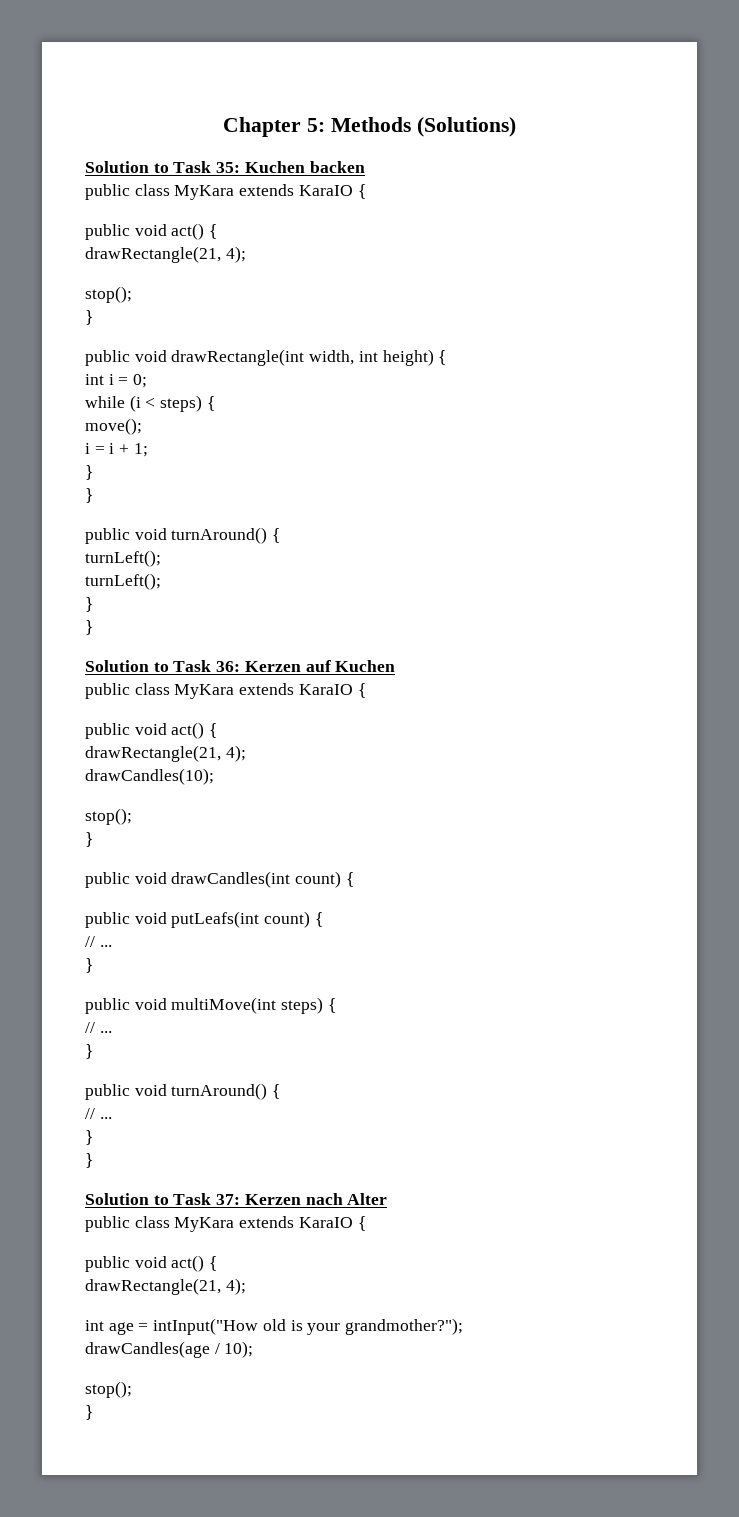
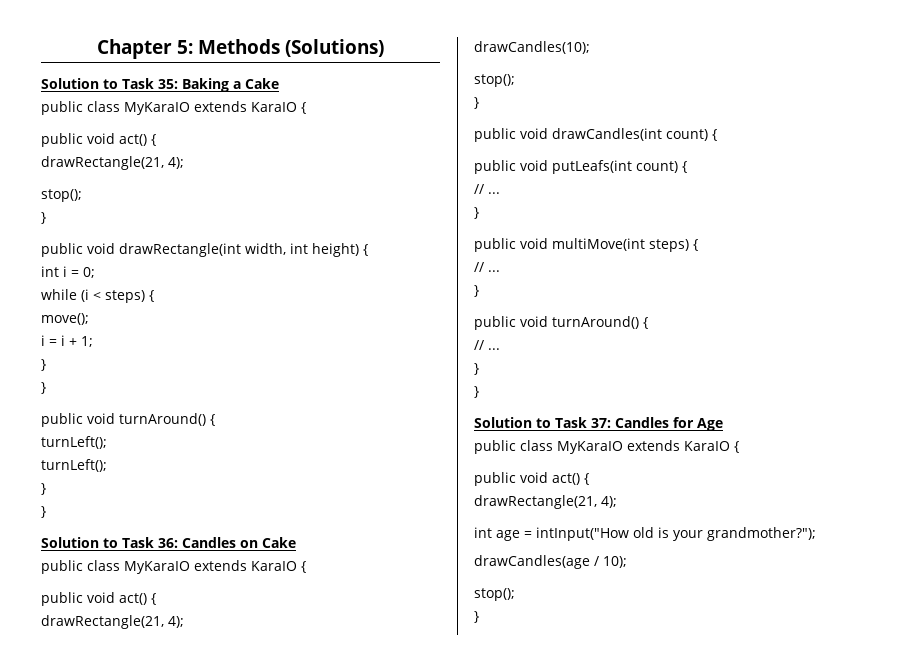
- Solution to Task 35: Kuchen backen
- public class MyKara extends KaraIO {
+ Solution to Task 35: Baking a Cake
+ public class MyKaraIO extends KaraIO {
- Solution to Task 36: Kerzen auf Kuchen
- public class MyKara extends KaraIO {
+ Solution to Task 36: Candles on Cake
+ public class MyKaraIO extends KaraIO {
- Solution to Task 37: Kerzen nach Alter
- public class MyKara extends KaraIO {
+ Solution to Task 37: Candles for Age
+ public class MyKaraIO extends KaraIO {

